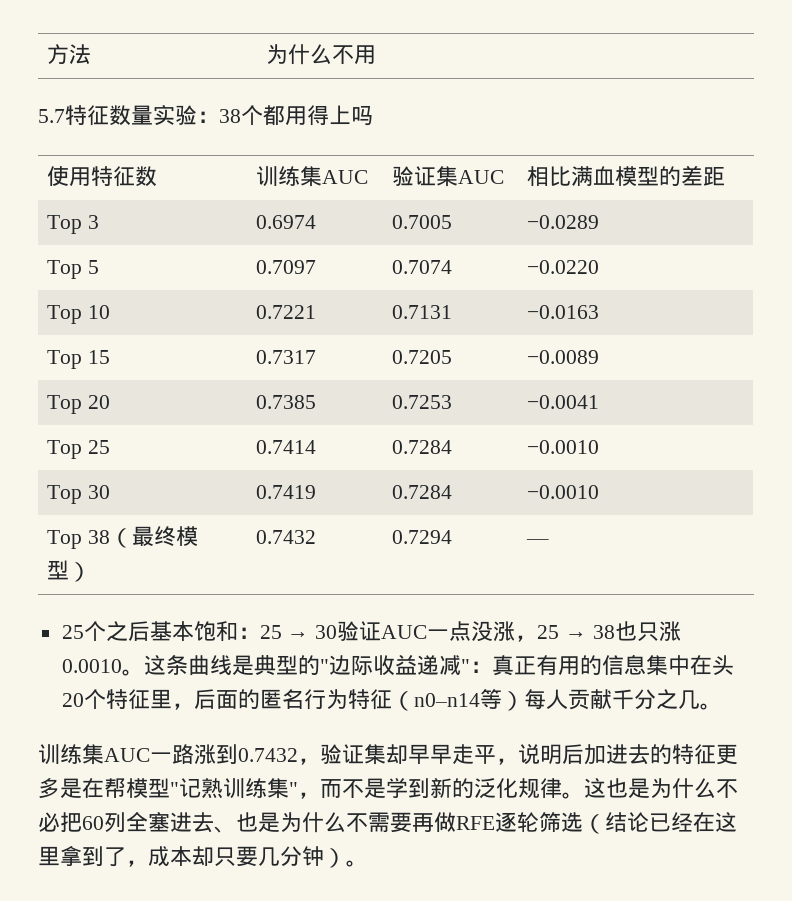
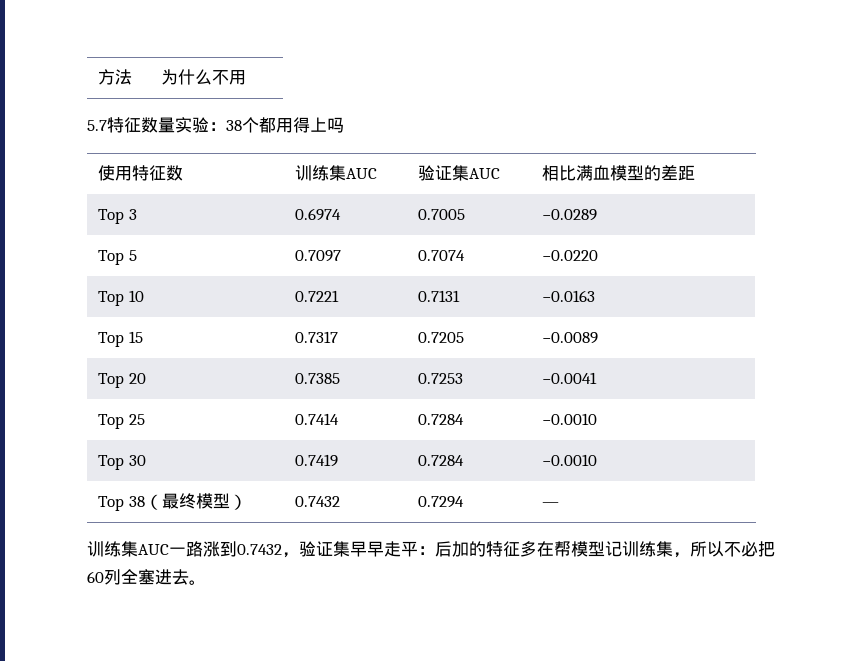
- 25个之后基本饱和：25 → 30验证AUC一点没涨，25 → 38也只涨0.0010。这条曲线是典型的"边际收益递减"：真正有用的信息集中在头20个特征里，后面的匿名行为特征（n0–n14等）每人贡献千分之几。
- 训练集AUC一路涨到0.7432，验证集却早早走平，说明后加进去的特征更多是在帮模型"记熟训练集"，而不是学到新的泛化规律。这也是为什么不必把60列全塞进去、也是为什么不需要再做RFE逐轮筛选（结论已经在这里拿到了，成本却只要几分钟）。
+ 训练集AUC一路涨到0.7432，验证集早早走平：后加的特征多在帮模型记训练集，所以不必把60列全塞进去。

